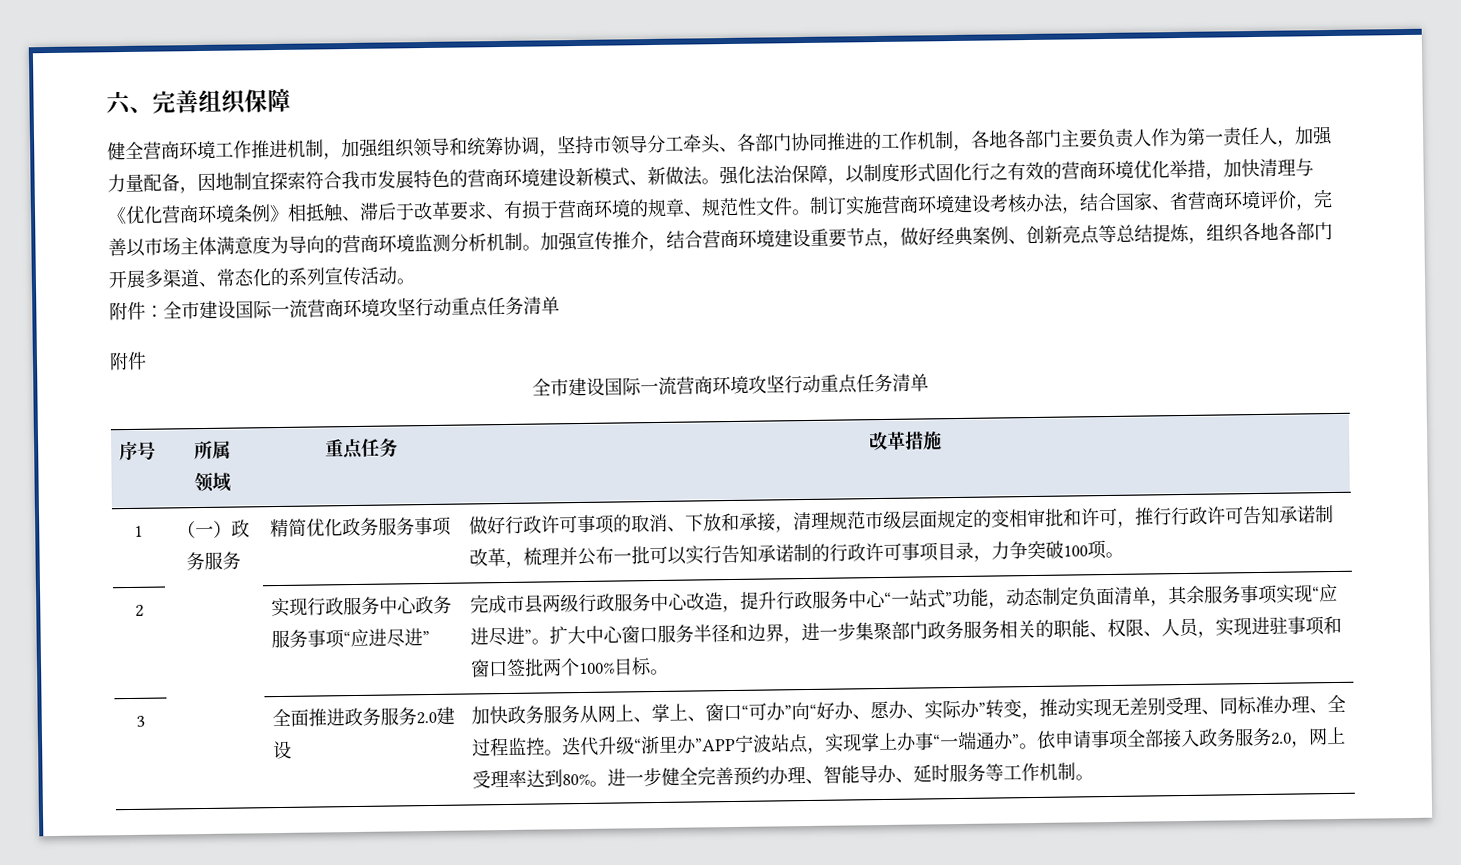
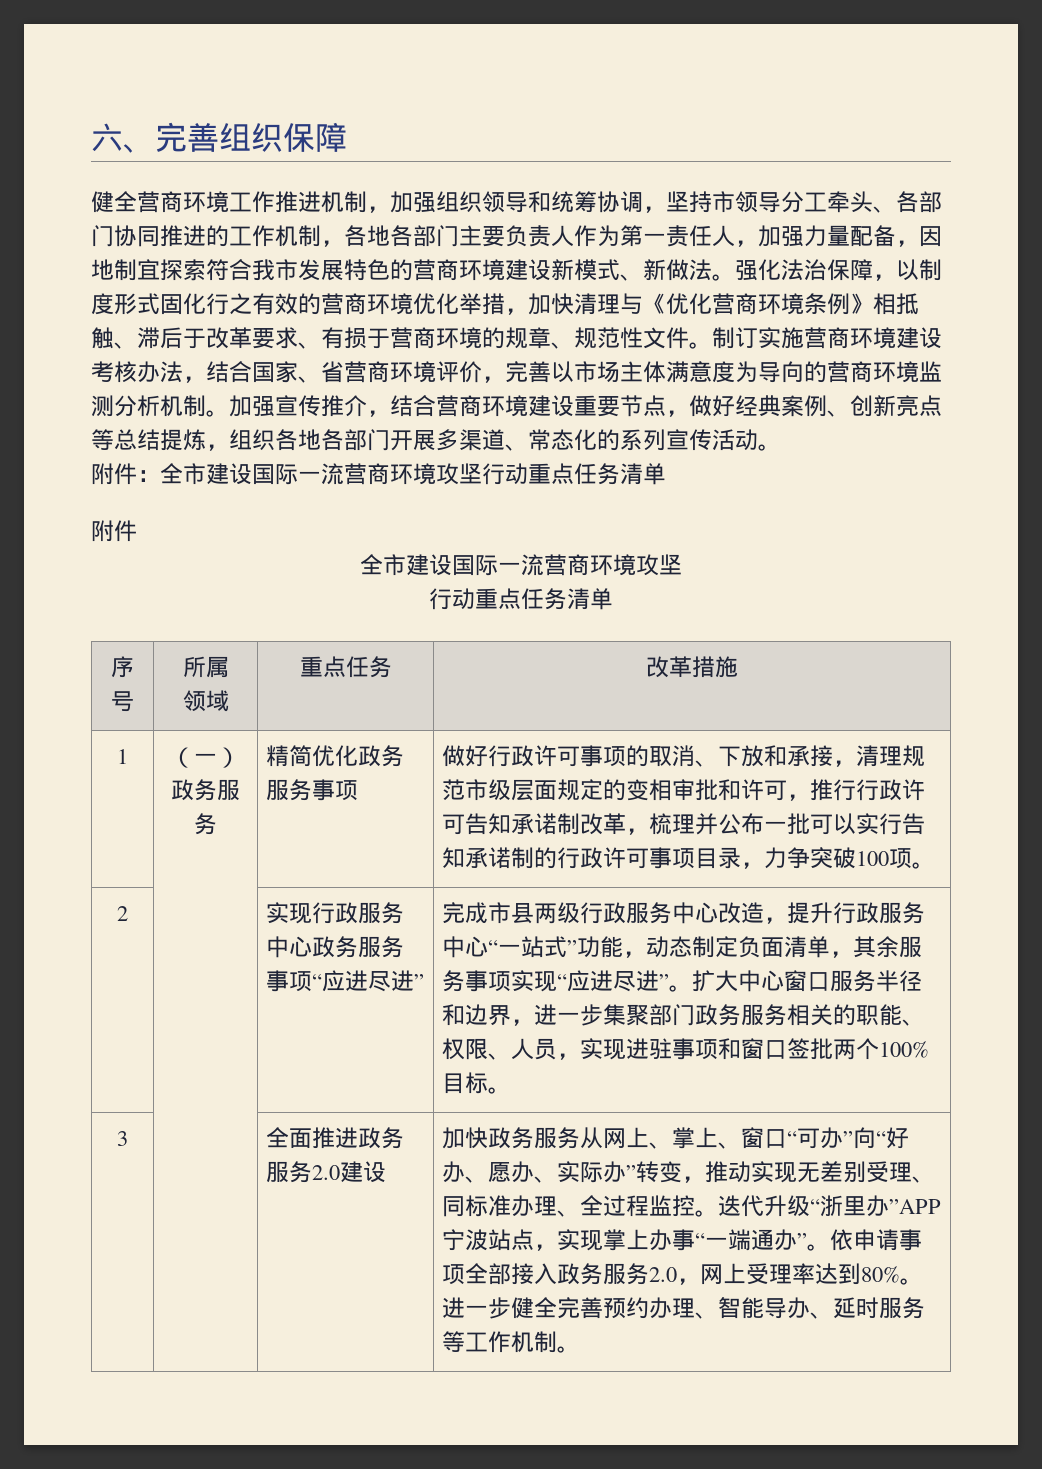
  附件：全市建设国际一流营商环境攻坚行动重点任务清单
  附件
- 全市建设国际一流营商环境攻坚行动重点任务清单
+ 全市建设国际一流营商环境攻坚
+ 行动重点任务清单

